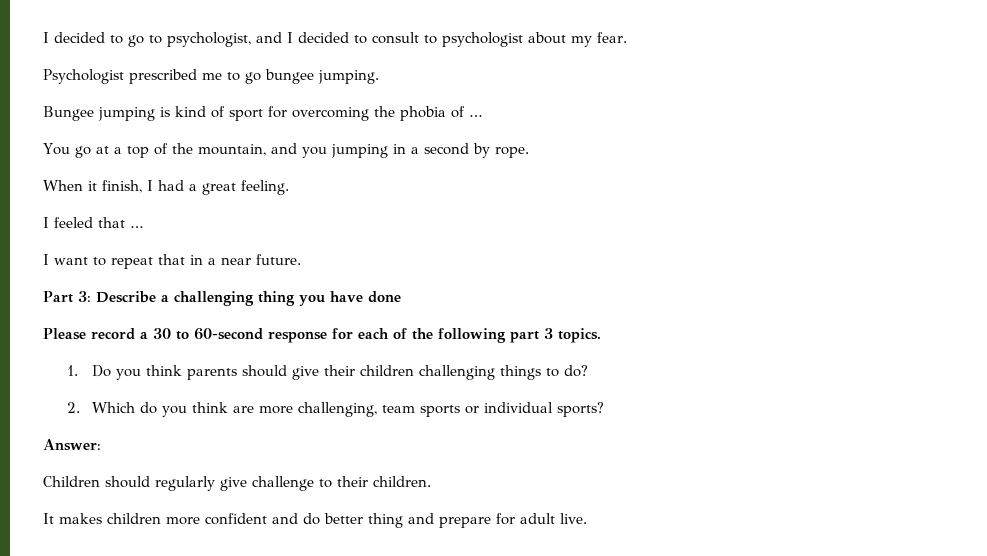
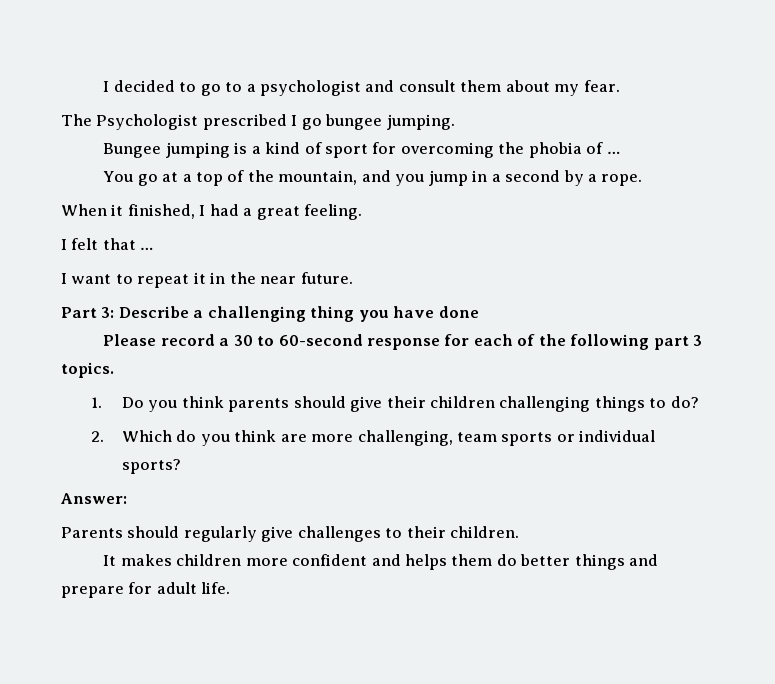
- I decided to go to psychologist, and I decided to consult to psychologist about my fear.
+ I decided to go to a psychologist and consult them about my fear.
- Psychologist prescribed me to go bungee jumping.
+ The Psychologist prescribed I go bungee jumping.
- Bungee jumping is kind of sport for overcoming the phobia of …
+ Bungee jumping is a kind of sport for overcoming the phobia of …
- You go at a top of the mountain, and you jumping in a second by rope.
+ You go at a top of the mountain, and you jump in a second by a rope.
- When it finish, I had a great feeling.
+ When it finished, I had a great feeling.
- I feeled that …
+ I felt that …
- I want to repeat that in a near future.
+ I want to repeat it in the near future.
- Children should regularly give challenge to their children.
+ Parents should regularly give challenges to their children.
- It makes children more confident and do better thing and prepare for adult live.
+ It makes children more confident and helps them do better things and prepare for adult life.

